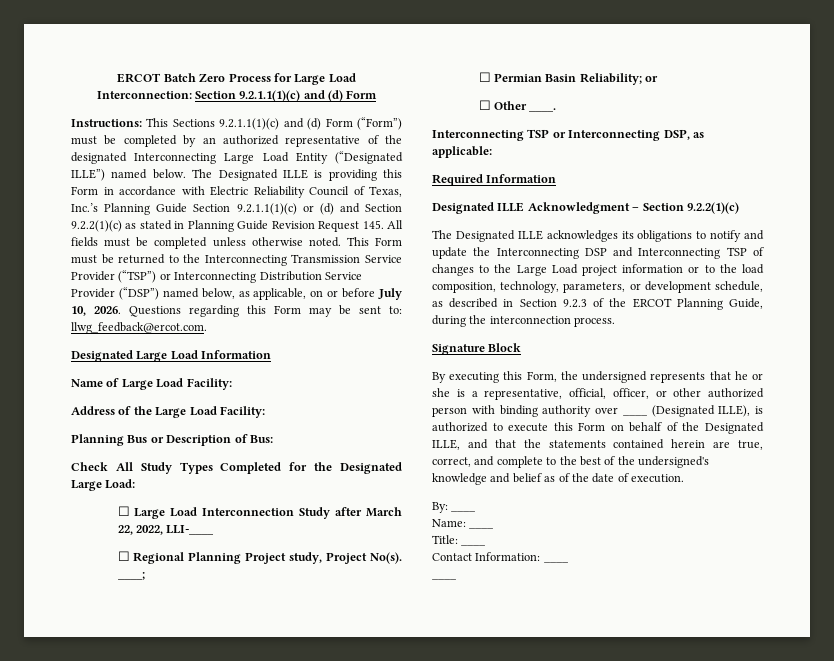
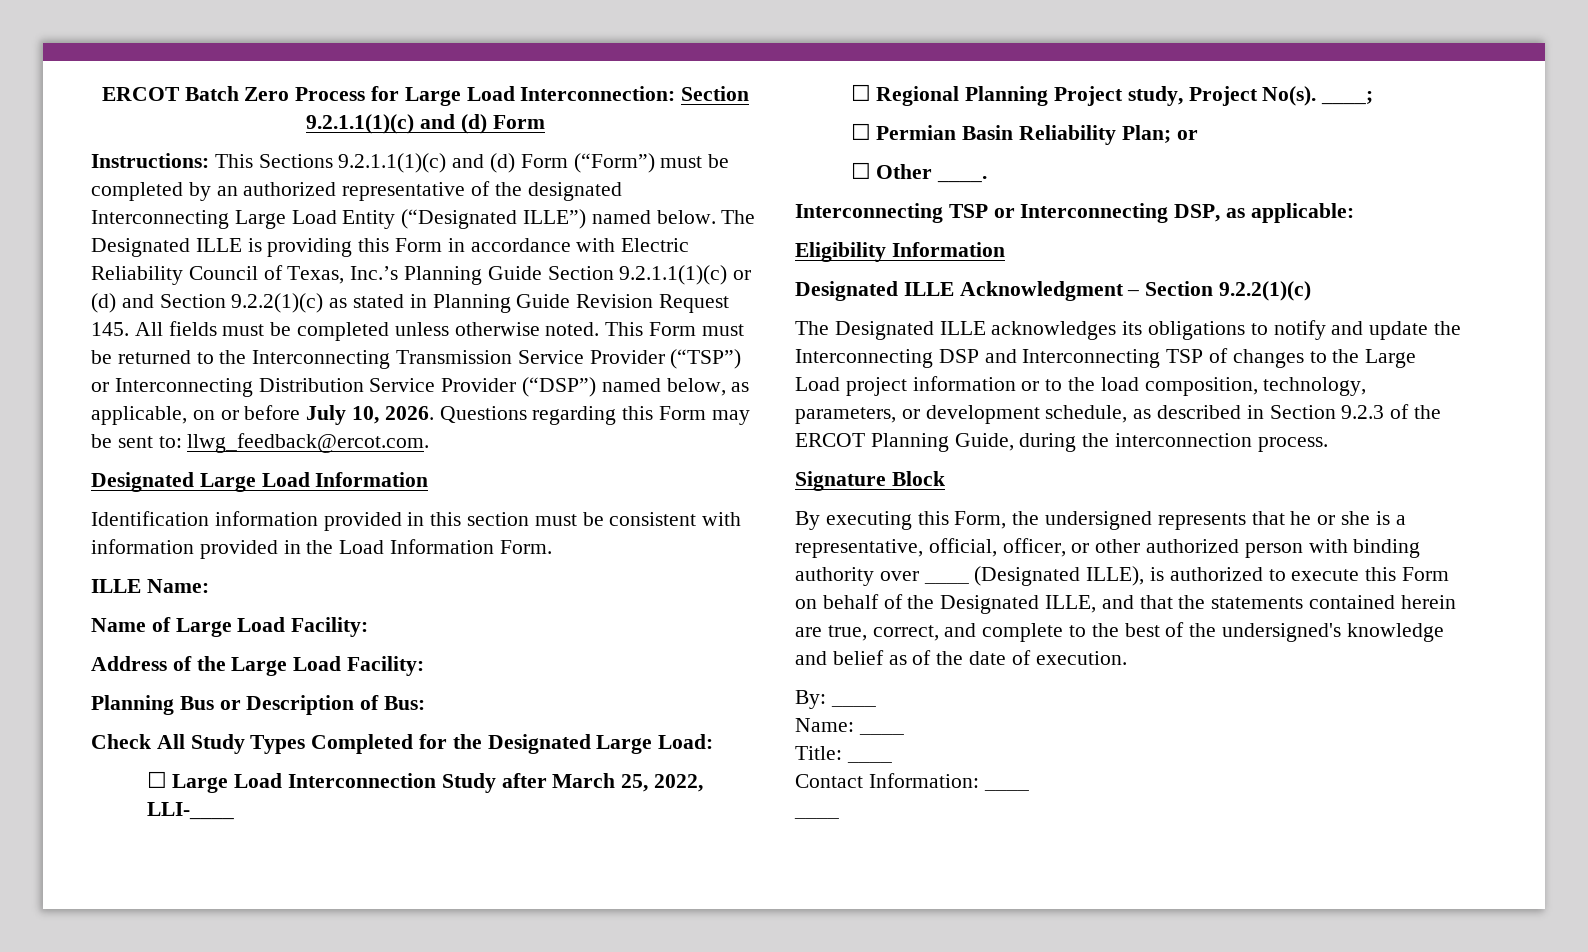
+ Identification information provided in this section must be consistent with information provided in the Load Information Form.
+ ILLE Name:
- ☐ Large Load Interconnection Study after March 22, 2022, LLI-____
+ ☐ Large Load Interconnection Study after March 25, 2022, LLI-____
- ☐ Permian Basin Reliability; or
+ ☐ Permian Basin Reliability Plan; or
- Required Information
+ Eligibility Information

